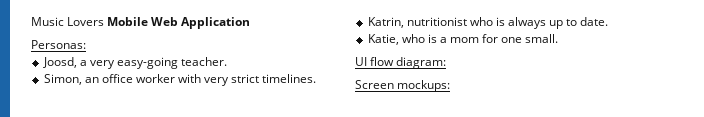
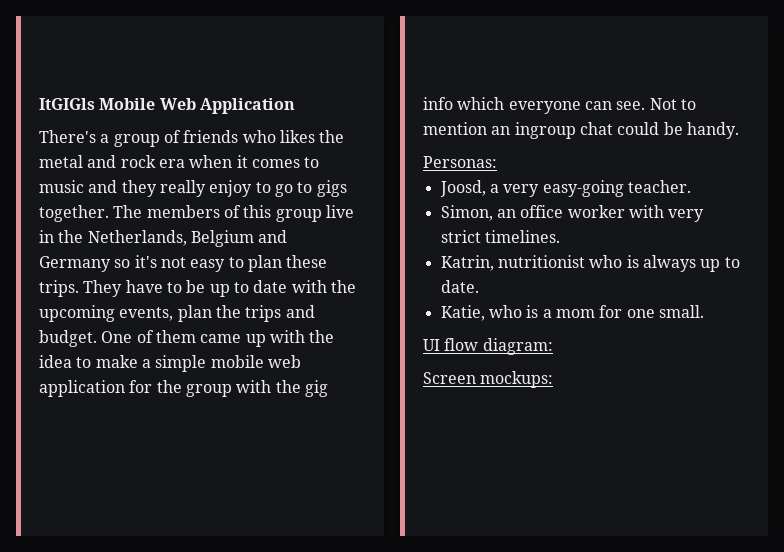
- Music Lovers Mobile Web Application
+ ItGIGls Mobile Web Application
+ There's a group of friends who likes the metal and rock era when it comes to music and they really enjoy to go to gigs together. The members of this group live in the Netherlands, Belgium and Germany so it's not easy to plan these trips. They have to be up to date with the upcoming events, plan the trips and budget. One of them came up with the idea to make a simple mobile web application for the group with the gig info which everyone can see. Not to mention an ingroup chat could be handy.

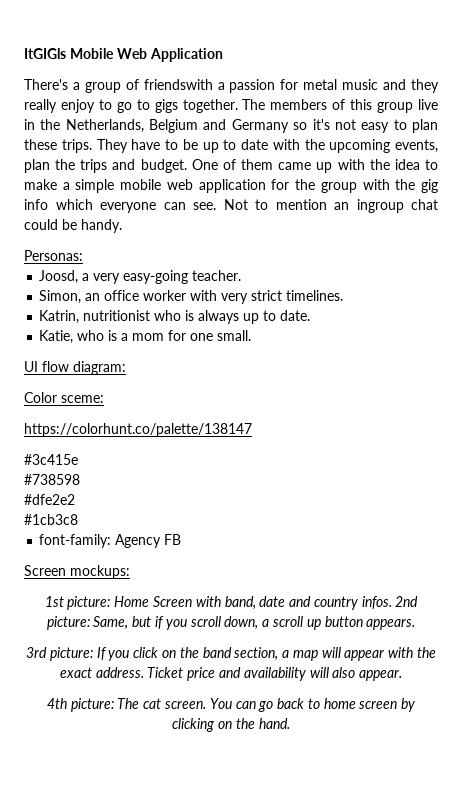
- There's a group of friends who likes the metal and rock era when it comes to music and they really enjoy to go to gigs together.
+ There's a group of friendswith a passion for metal music and they really enjoy to go to gigs together.
+ Color sceme:
+ https://colorhunt.co/palette/138147
+ #3c415e
+ #738598
+ #dfe2e2
+ #1cb3c8
+ font-family: Agency FB
  Screen mockups:
+ 1st picture: Home Screen with band, date and country infos. 2nd picture: Same, but if you scroll down, a scroll up button appears.
+ 3rd picture: If you click on the band section, a map will appear with the exact address. Ticket price and availability will also appear.
+ 4th picture: The cat screen. You can go back to home screen by clicking on the hand.

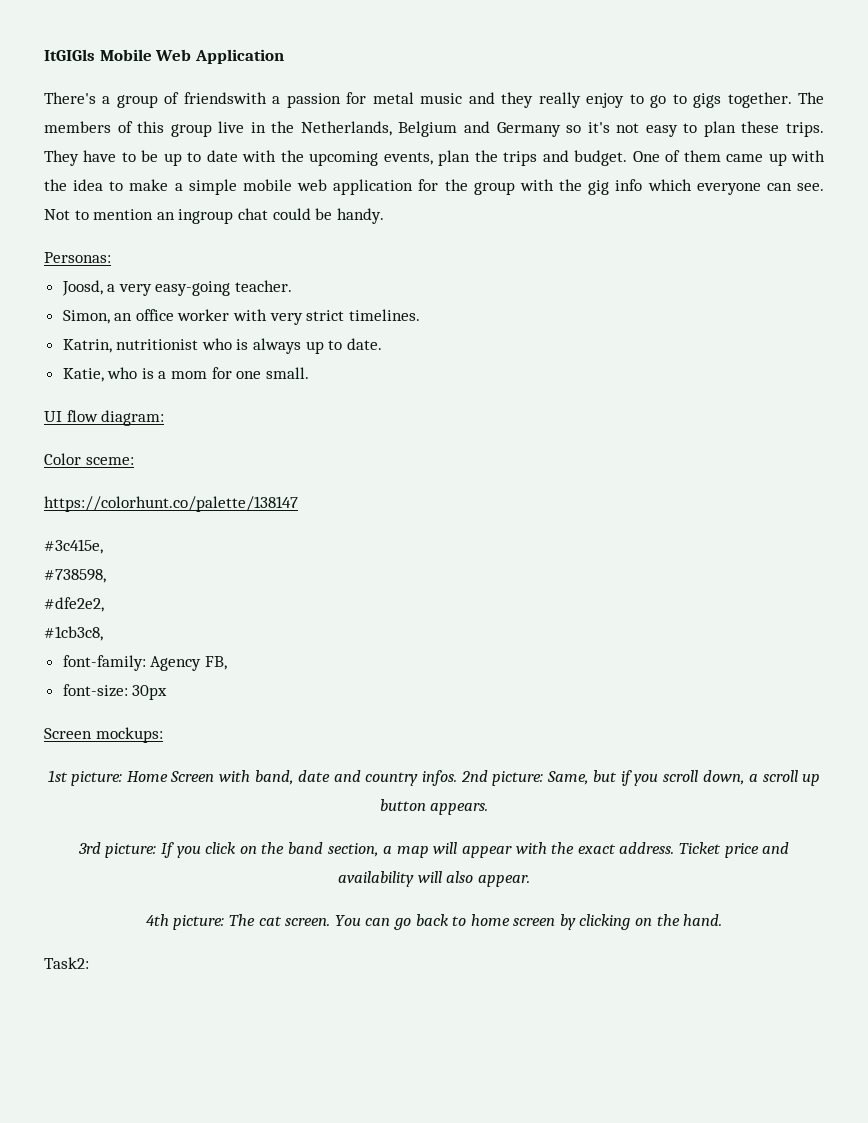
- #3c415e
- #738598
- #dfe2e2
- #1cb3c8
+ #3c415e,
+ #738598,
+ #dfe2e2,
+ #1cb3c8,
- font-family: Agency FB
+ font-family: Agency FB,
+ font-size: 30px
+ Task2:

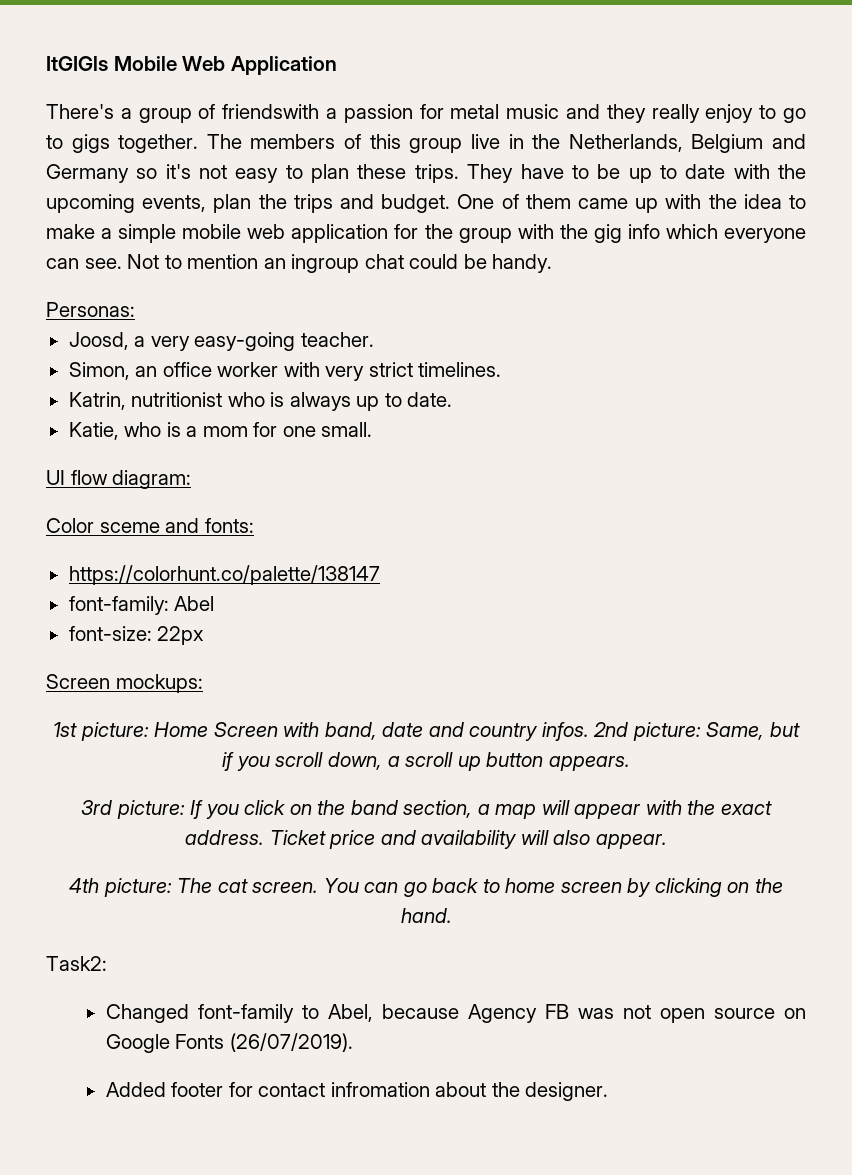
- Color sceme:
+ Color sceme and fonts:
  https://colorhunt.co/palette/138147
- #3c415e,
- #738598,
- #dfe2e2,
- #1cb3c8,
- font-family: Agency FB,
+ font-family: Abel
- font-size: 30px
+ font-size: 22px
+ Changed font-family to Abel, because Agency FB was not open source on Google Fonts (26/07/2019).
+ Added footer for contact infromation about the designer.

